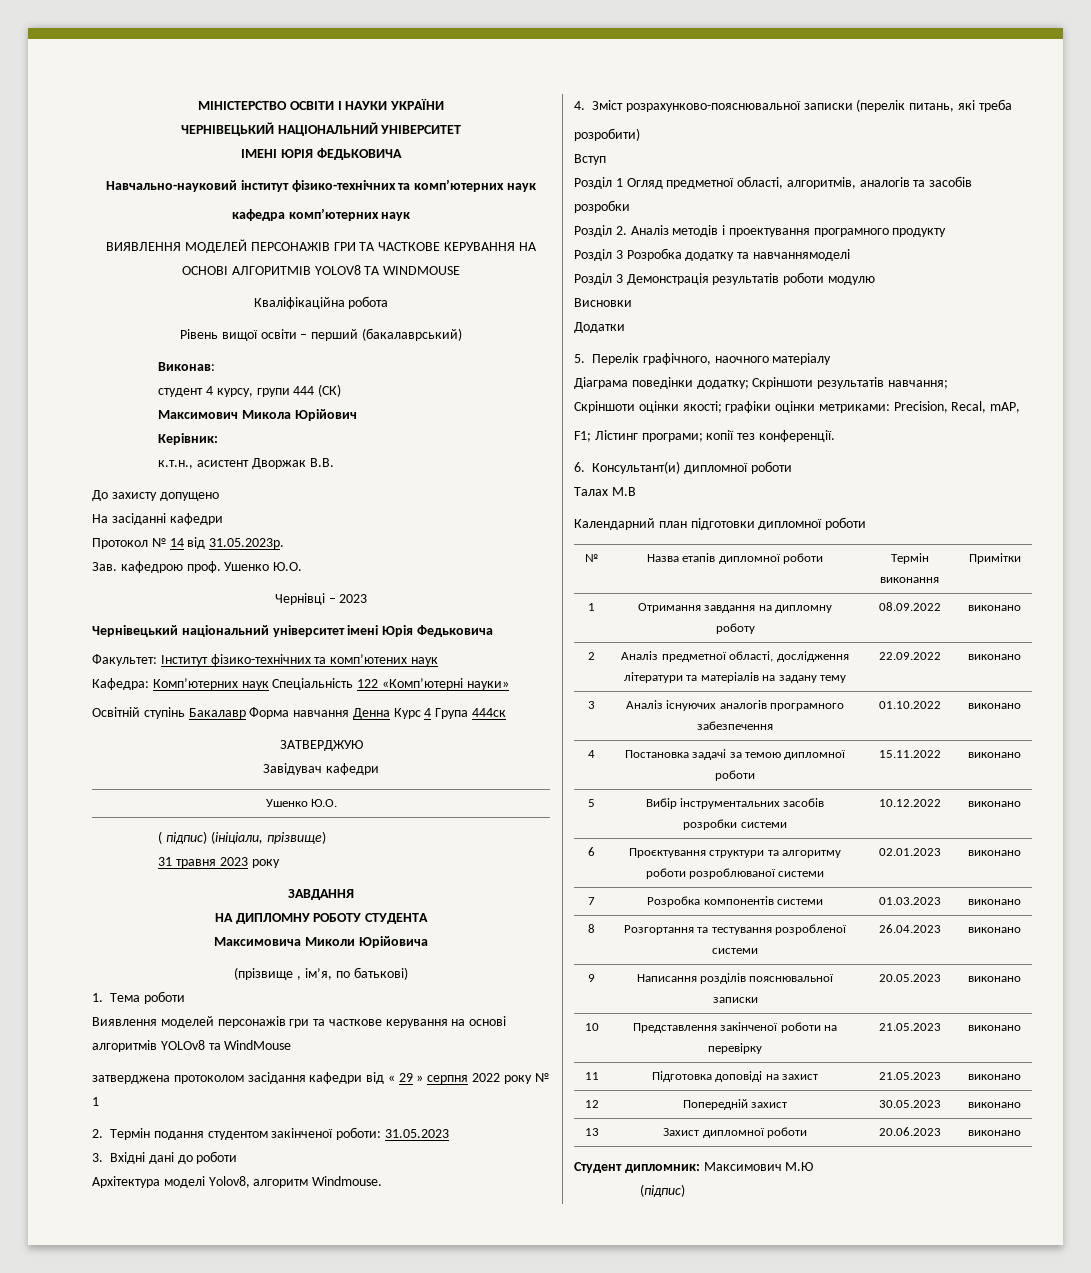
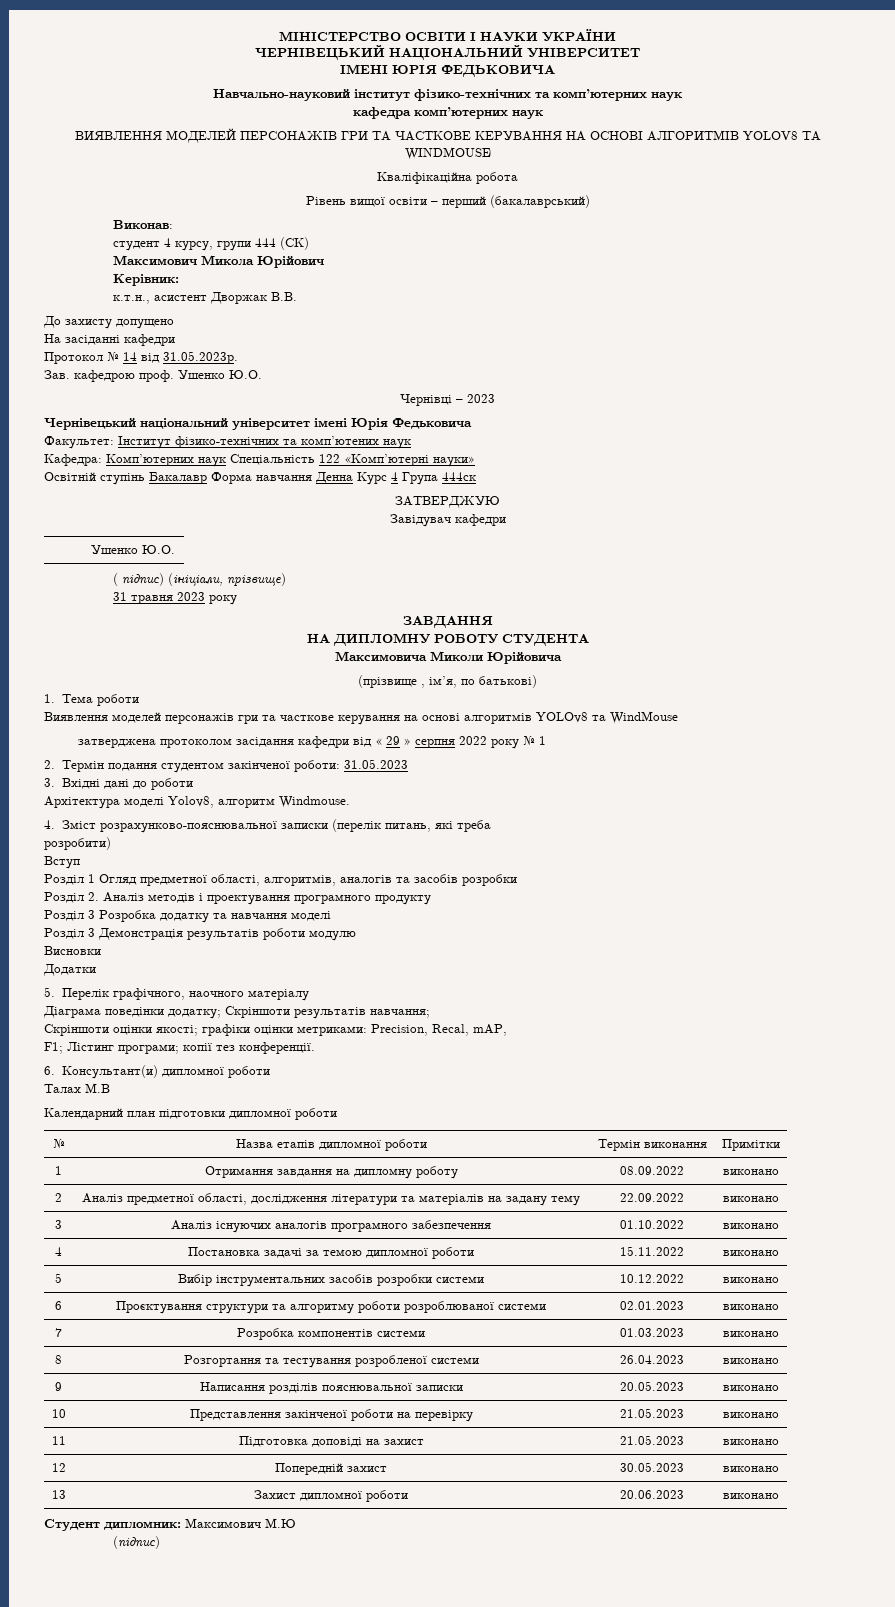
- Розділ 3 Розробка додатку та навчаннямоделі
+ Розділ 3 Розробка додатку та навчання моделі

